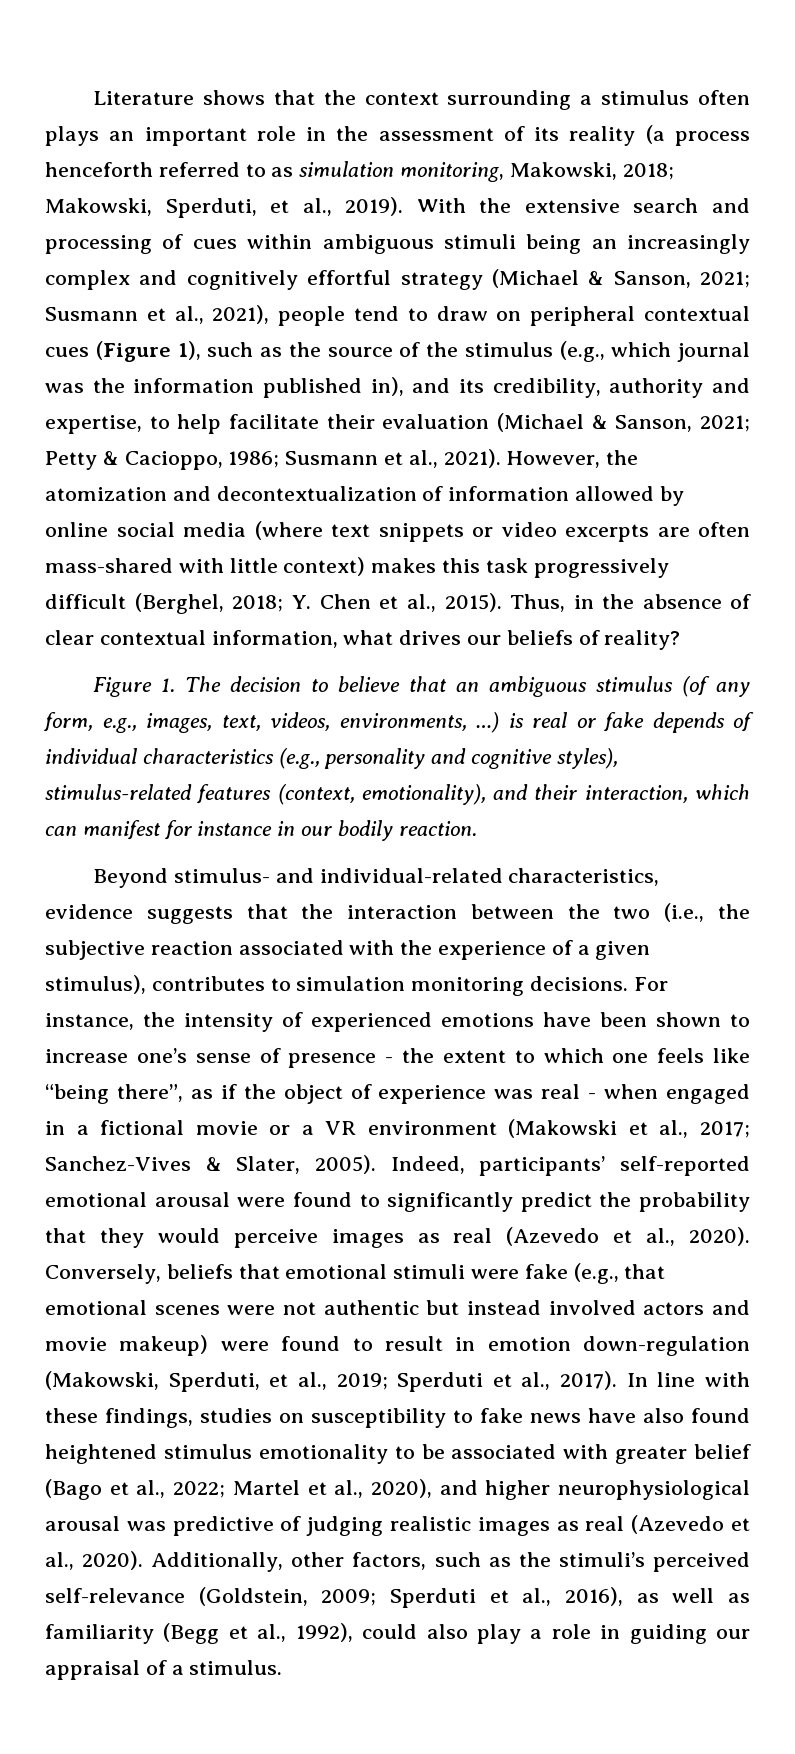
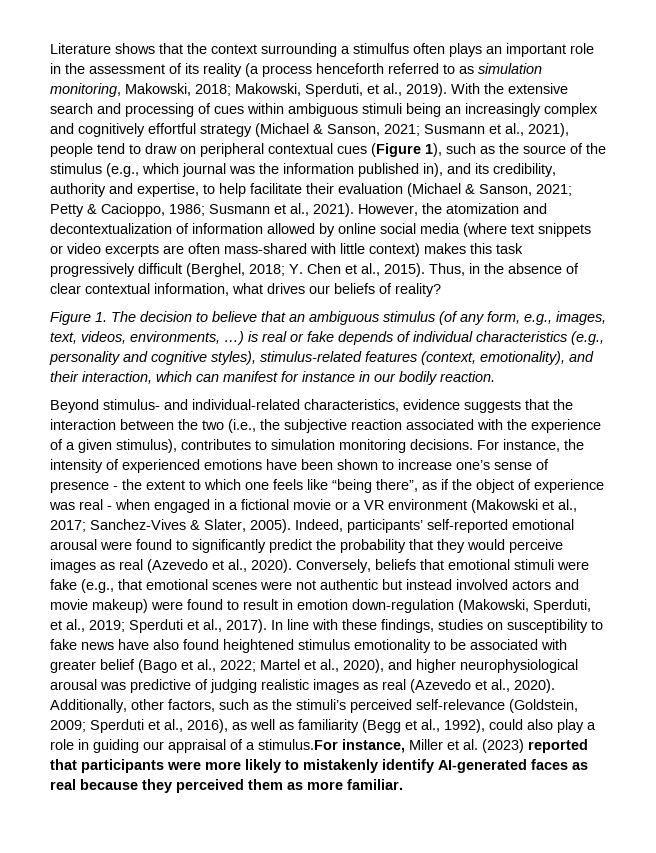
- Literature shows that the context surrounding a stimulus often plays an important role in the assessment of its reality (a process henceforth referred to as simulation monitoring, Makowski, 2018; Makowski, Sperduti, et al., 2019).
+ Literature shows that the context surrounding a stimulfus often plays an important role in the assessment of its reality (a process henceforth referred to as simulation monitoring, Makowski, 2018; Makowski, Sperduti, et al., 2019).
- Additionally, other factors, such as the stimuli’s perceived self-relevance (Goldstein, 2009; Sperduti et al., 2016), as well as familiarity (Begg et al., 1992), could also play a role in guiding our appraisal of a stimulus.
+ Additionally, other factors, such as the stimuli’s perceived self-relevance (Goldstein, 2009; Sperduti et al., 2016), as well as familiarity (Begg et al., 1992), could also play a role in guiding our appraisal of a stimulus.For instance, Miller et al. (2023) reported that participants were more likely to mistakenly identify AI-generated faces as real because they perceived them as more familiar.

